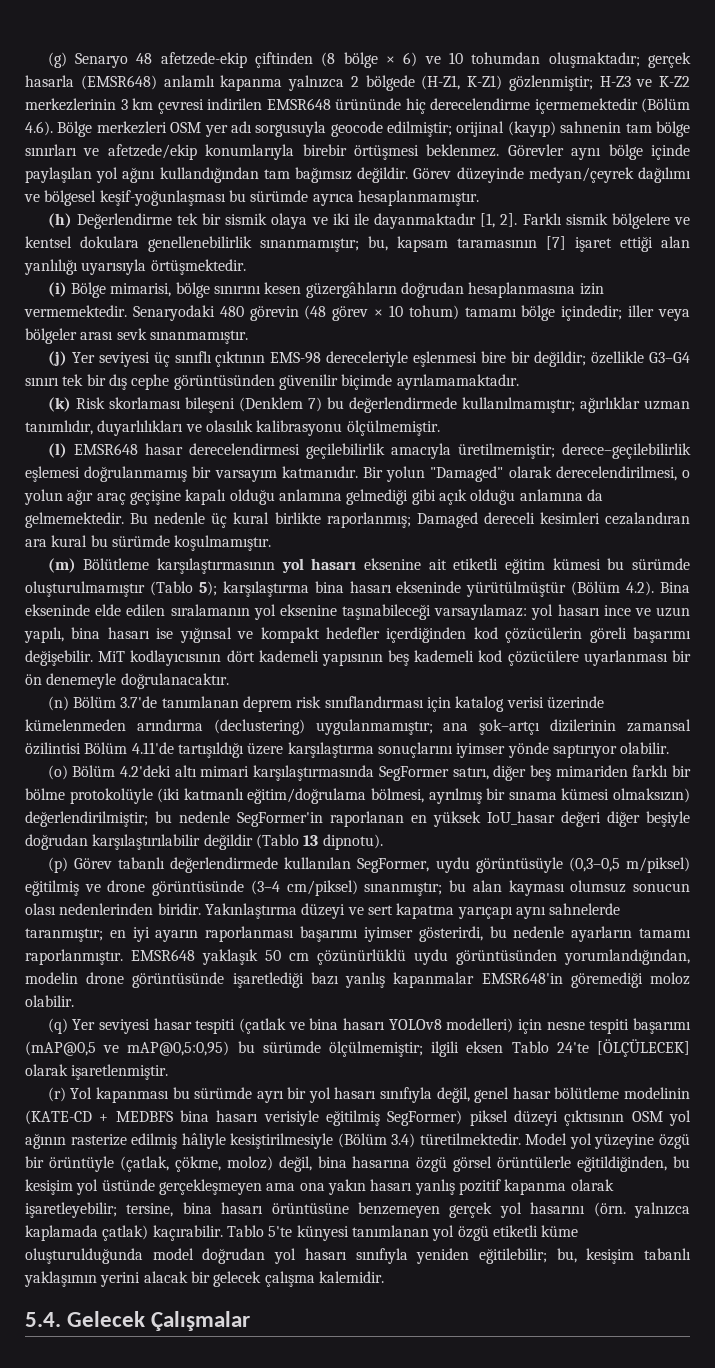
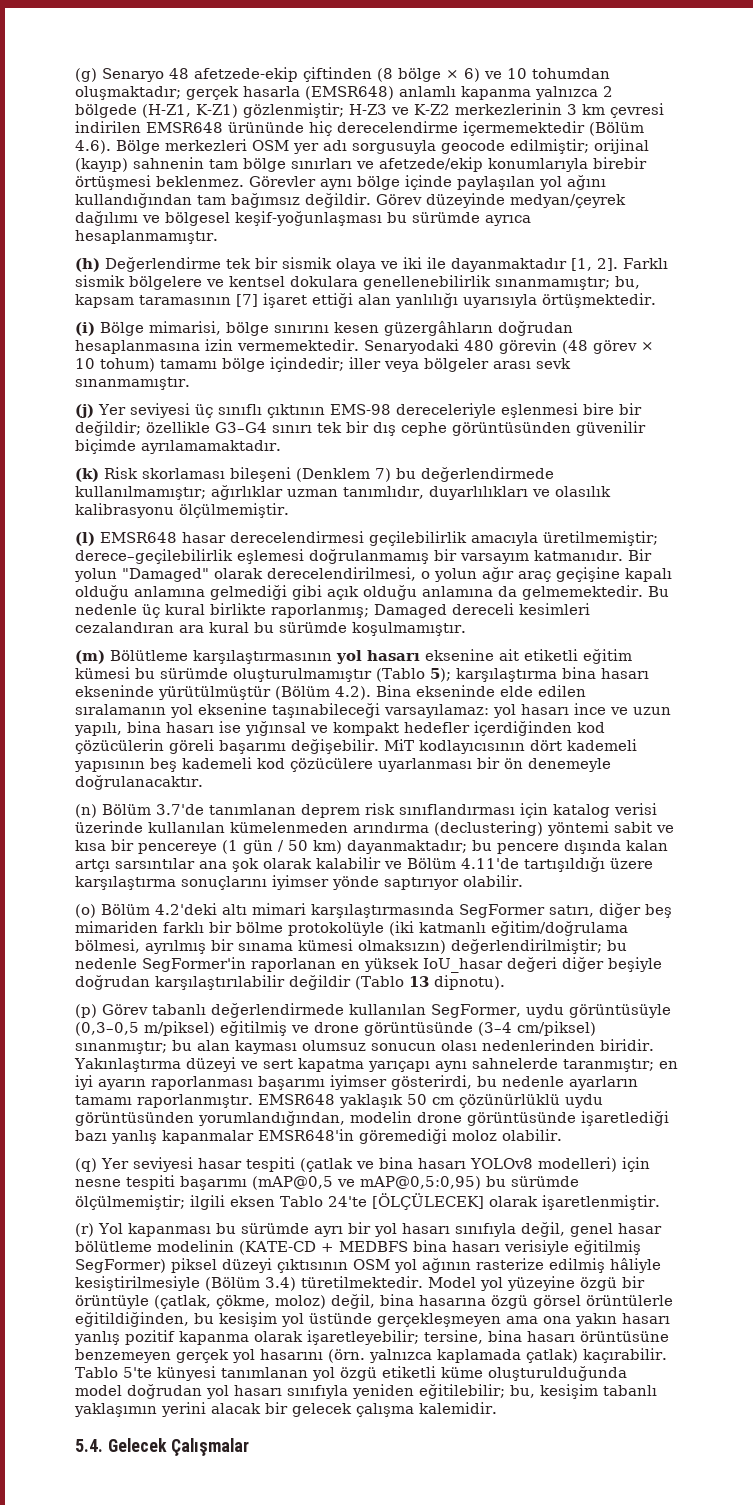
- (n) Bölüm 3.7'de tanımlanan deprem risk sınıflandırması için katalog verisi üzerinde kümelenmeden arındırma (declustering) uygulanmamıştır; ana şok–artçı dizilerinin zamansal özilintisi Bölüm 4.11'de tartışıldığı üzere karşılaştırma sonuçlarını iyimser yönde saptırıyor olabilir.
+ (n) Bölüm 3.7'de tanımlanan deprem risk sınıflandırması için katalog verisi üzerinde kullanılan kümelenmeden arındırma (declustering) yöntemi sabit ve kısa bir pencereye (1 gün / 50 km) dayanmaktadır; bu pencere dışında kalan artçı sarsıntılar ana şok olarak kalabilir ve Bölüm 4.11'de tartışıldığı üzere karşılaştırma sonuçlarını iyimser yönde saptırıyor olabilir.

